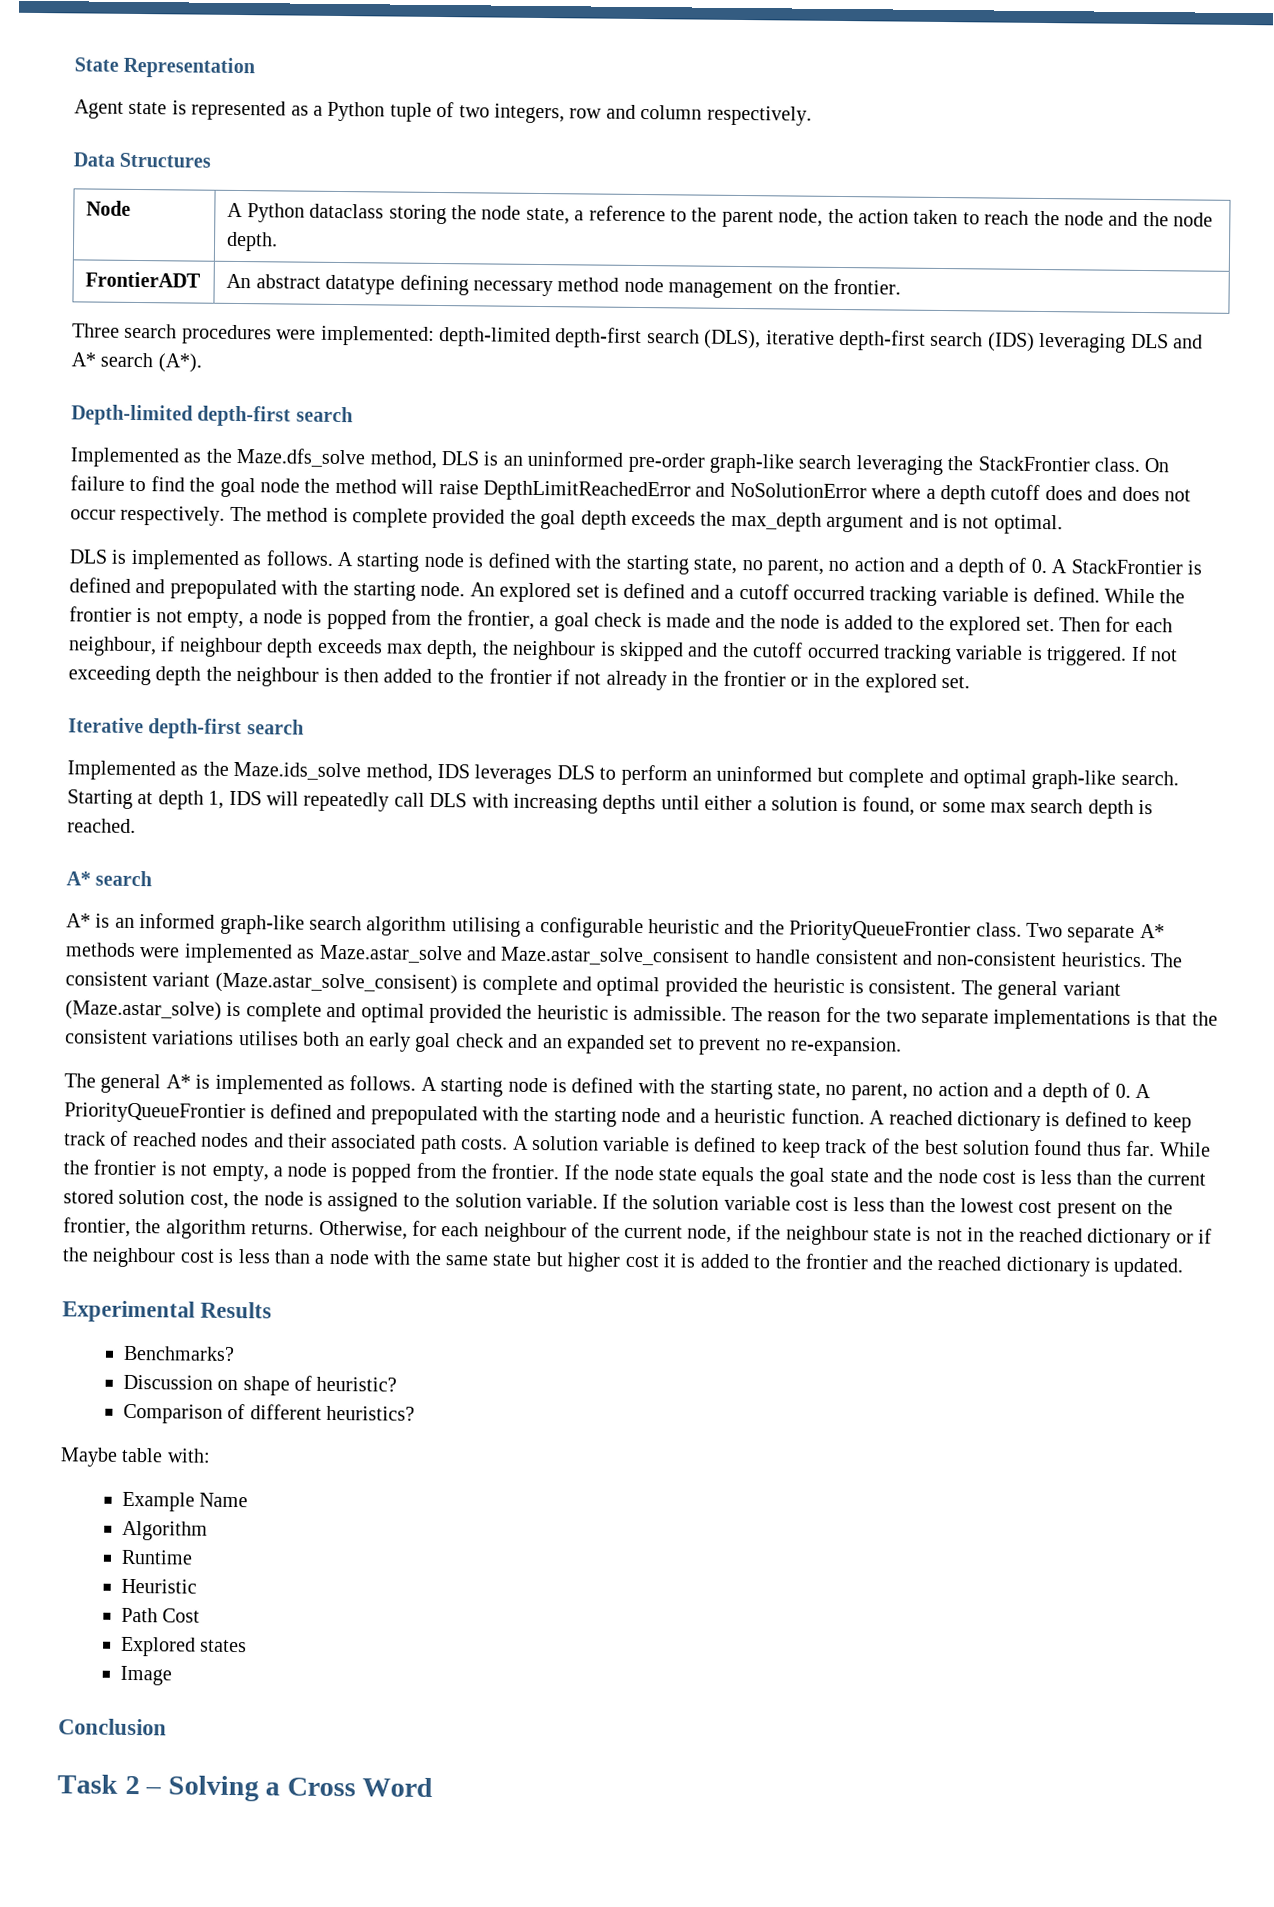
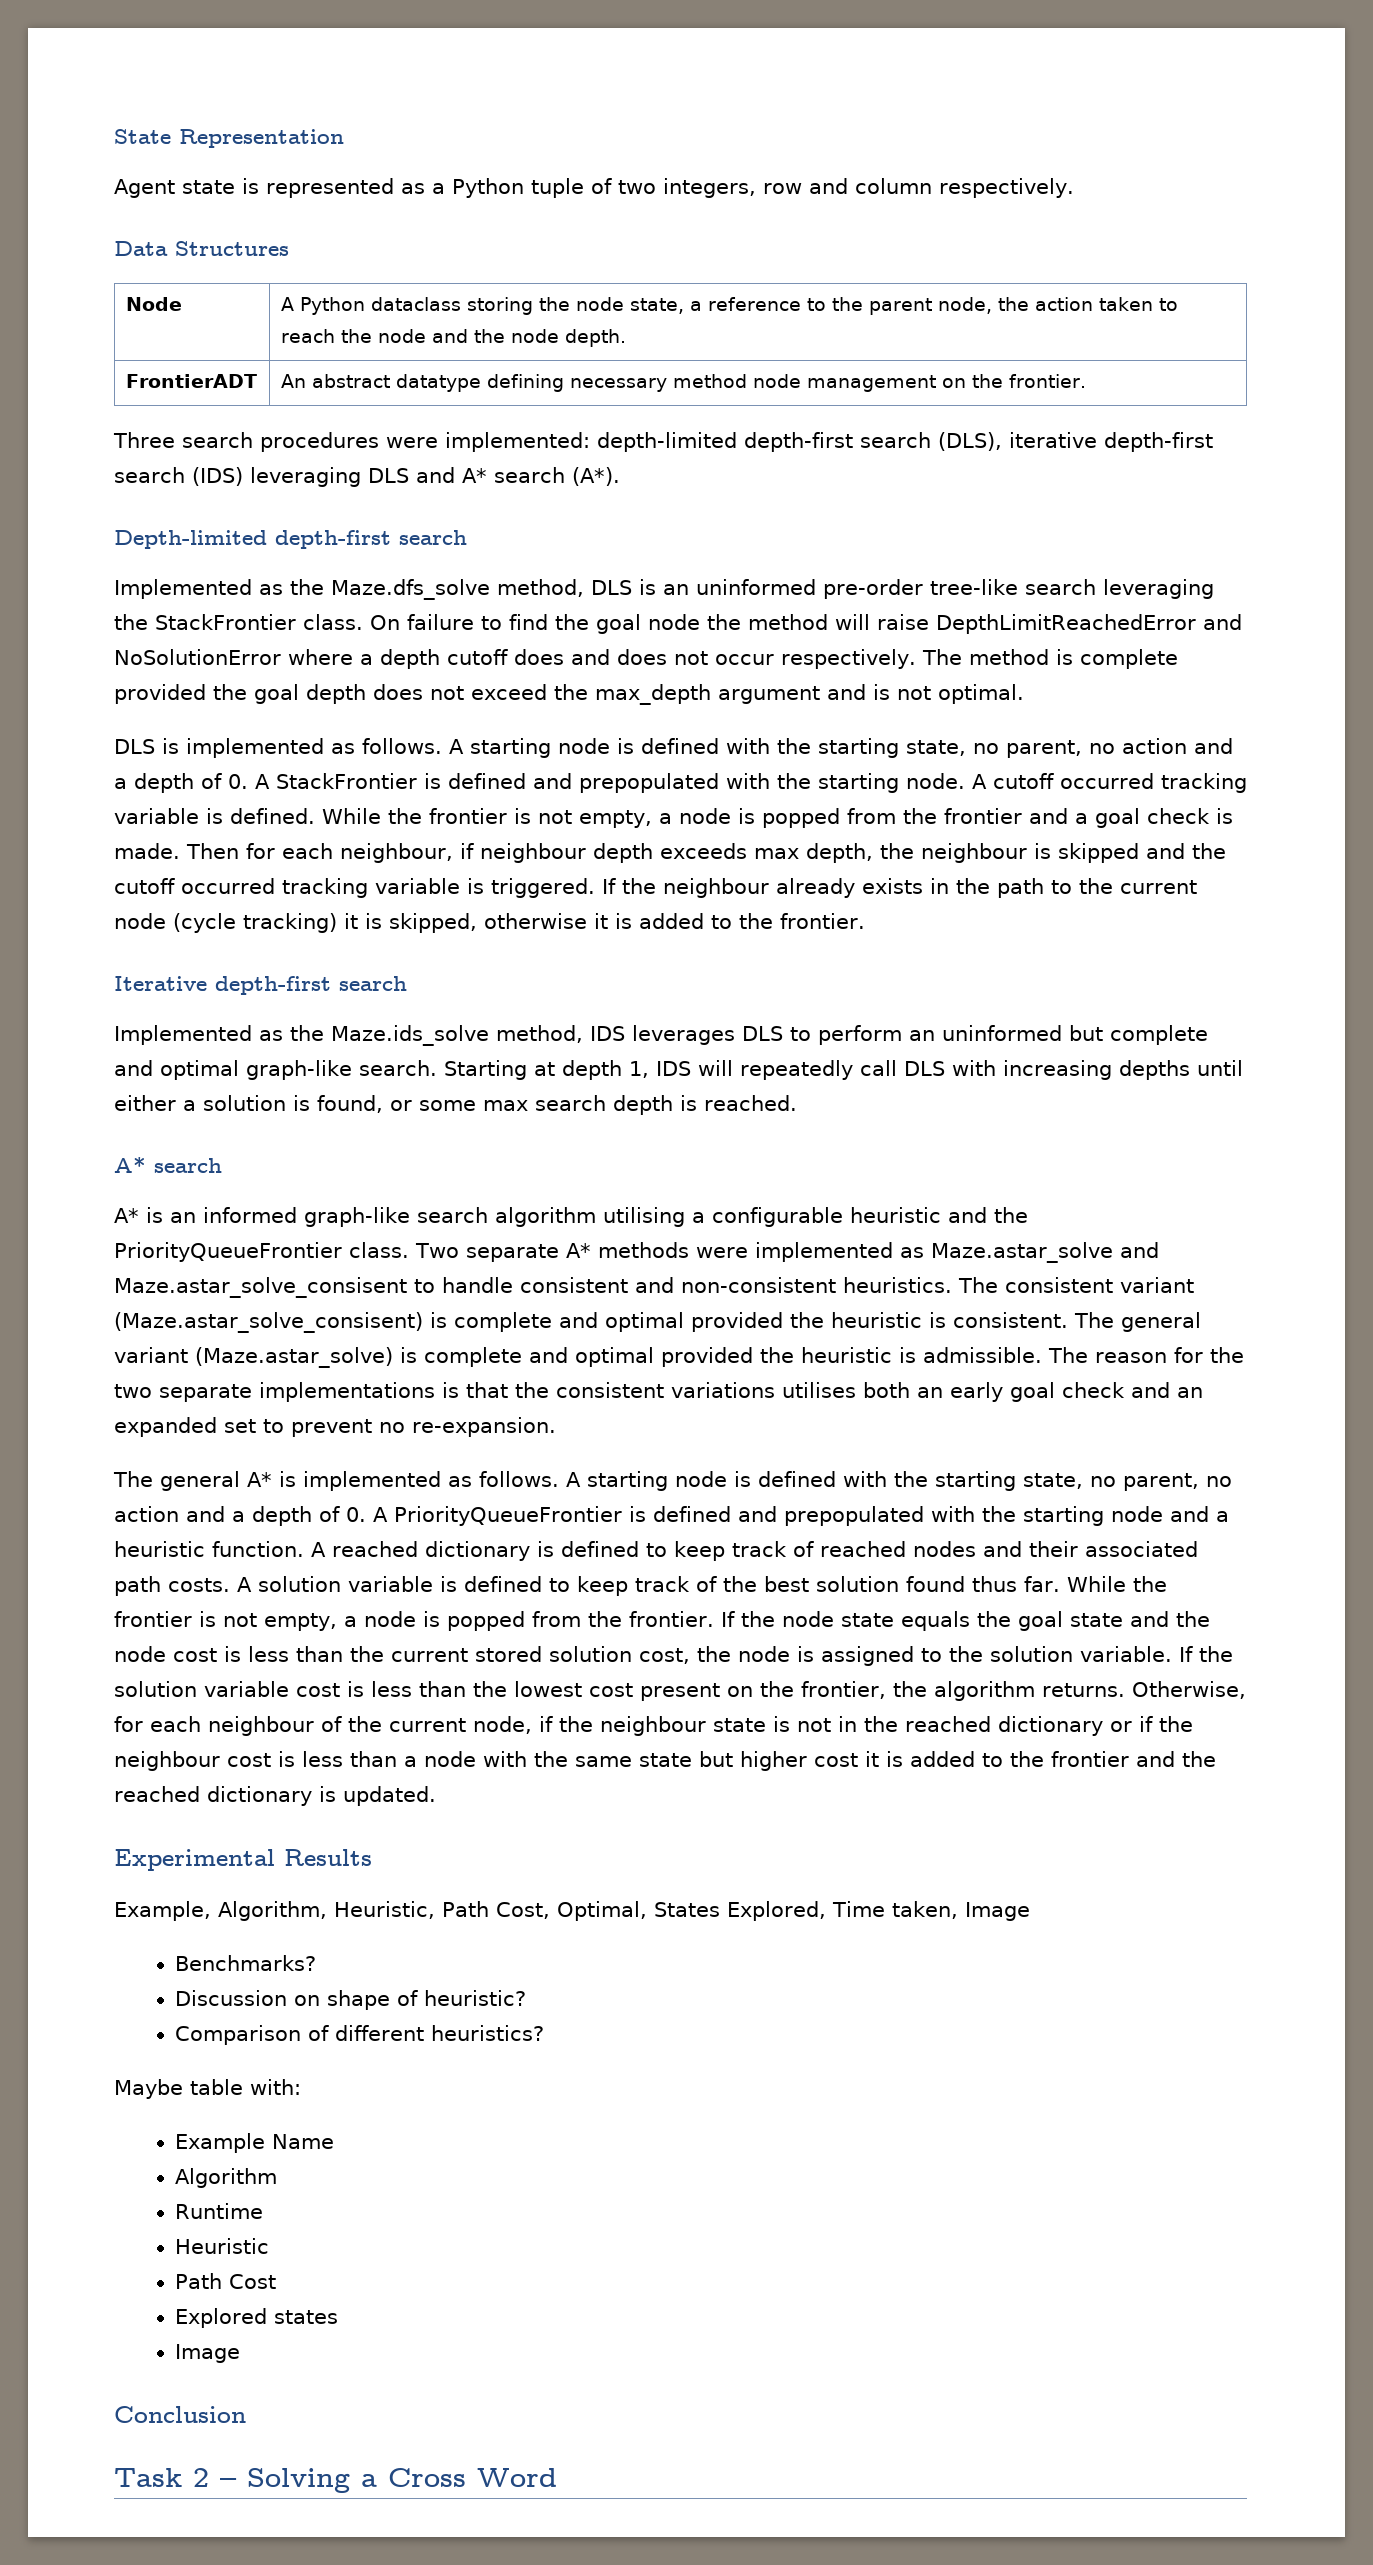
- Implemented as the Maze.dfs_solve method, DLS is an uninformed pre-order graph-like search leveraging the StackFrontier class.
+ Implemented as the Maze.dfs_solve method, DLS is an uninformed pre-order tree-like search leveraging the StackFrontier class.
- The method is complete provided the goal depth exceeds the max_depth argument and is not optimal.
+ The method is complete provided the goal depth does not exceed the max_depth argument and is not optimal.
- An explored set is defined and a cutoff occurred tracking variable is defined.
+ A cutoff occurred tracking variable is defined.
- While the frontier is not empty, a node is popped from the frontier, a goal check is made and the node is added to the explored set.
+ While the frontier is not empty, a node is popped from the frontier and a goal check is made.
- If not exceeding depth the neighbour is then added to the frontier if not already in the frontier or in the explored set.
+ If the neighbour already exists in the path to the current node (cycle tracking) it is skipped, otherwise it is added to the frontier.
+ Example, Algorithm, Heuristic, Path Cost, Optimal, States Explored, Time taken, Image

